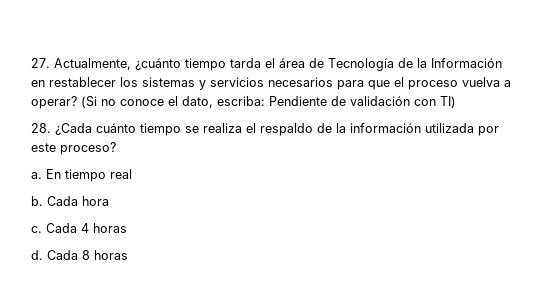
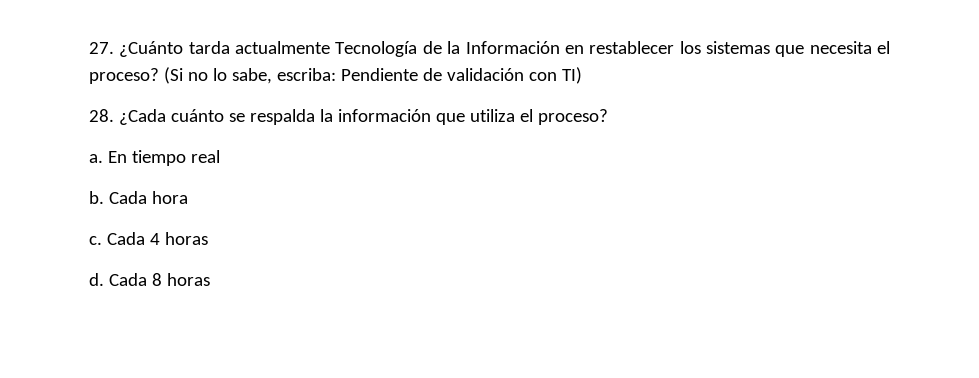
- 27. Actualmente, ¿cuánto tiempo tarda el área de Tecnología de la Información en restablecer los sistemas y servicios necesarios para que el proceso vuelva a operar? (Si no conoce el dato, escriba: Pendiente de validación con TI)
+ 27. ¿Cuánto tarda actualmente Tecnología de la Información en restablecer los sistemas que necesita el proceso? (Si no lo sabe, escriba: Pendiente de validación con TI)
- 28. ¿Cada cuánto tiempo se realiza el respaldo de la información utilizada por este proceso?
+ 28. ¿Cada cuánto se respalda la información que utiliza el proceso?

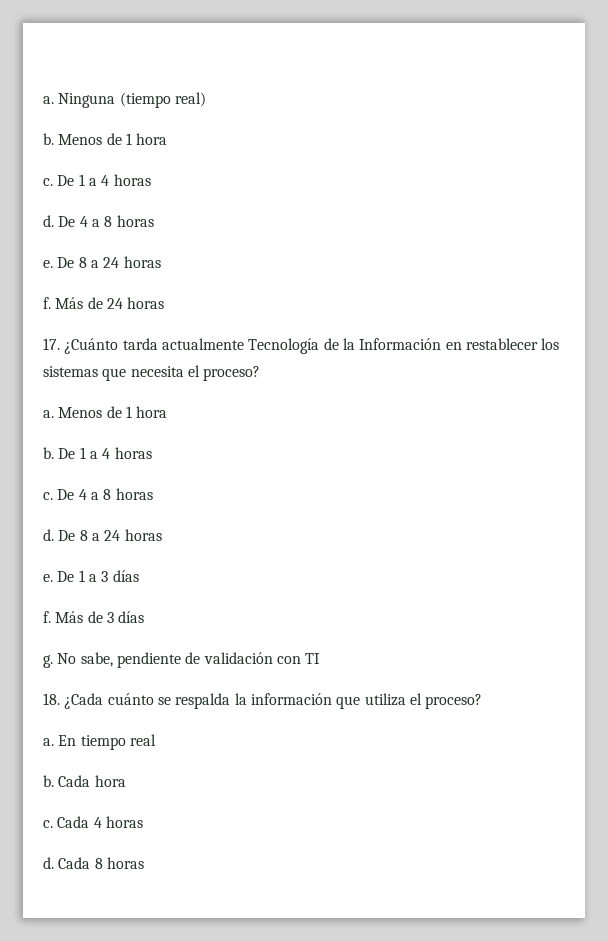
- 27. ¿Cuánto tarda actualmente Tecnología de la Información en restablecer los sistemas que necesita el proceso? (Si no lo sabe, escriba: Pendiente de validación con TI)
- 28. ¿Cada cuánto se respalda la información que utiliza el proceso?
+ a. Ninguna (tiempo real)
+ b. Menos de 1 hora
+ c. De 1 a 4 horas
+ d. De 4 a 8 horas
+ e. De 8 a 24 horas
+ f. Más de 24 horas
+ 17. ¿Cuánto tarda actualmente Tecnología de la Información en restablecer los sistemas que necesita el proceso?
+ a. Menos de 1 hora
+ b. De 1 a 4 horas
+ c. De 4 a 8 horas
+ d. De 8 a 24 horas
+ e. De 1 a 3 días
+ f. Más de 3 días
+ g. No sabe, pendiente de validación con TI
+ 18. ¿Cada cuánto se respalda la información que utiliza el proceso?

